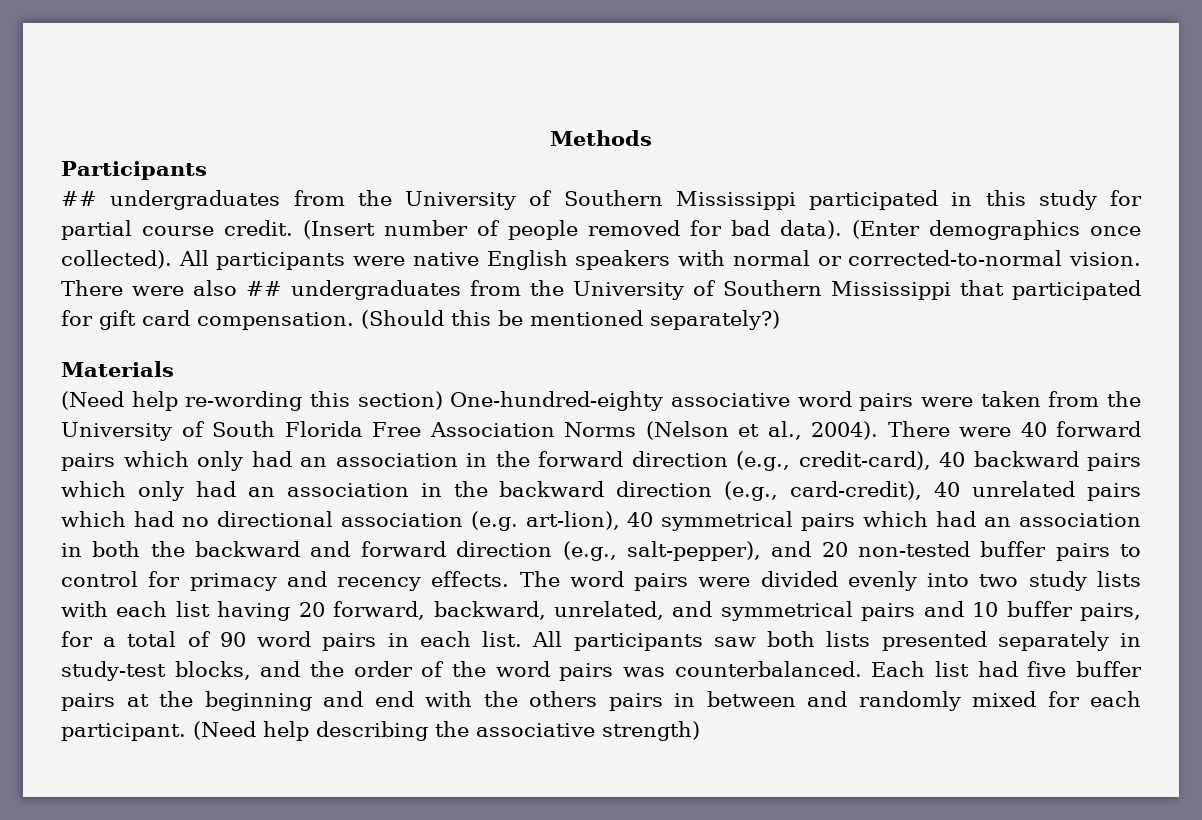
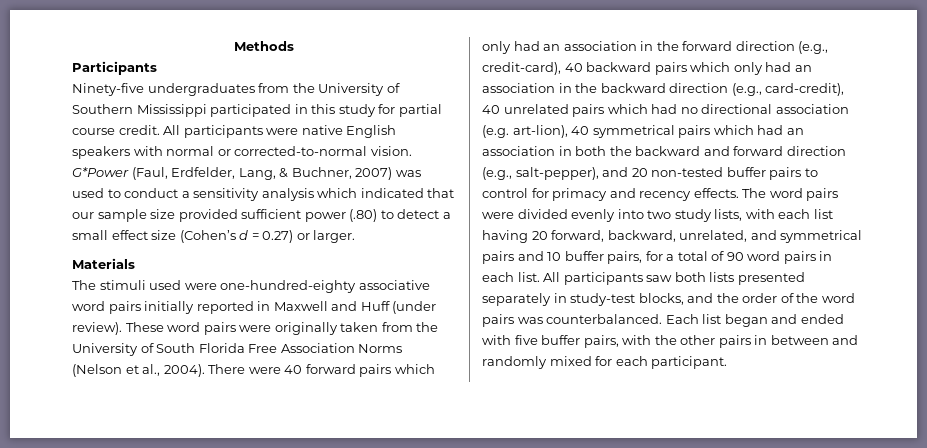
- ## undergraduates from the University of Southern Mississippi participated in this study for partial course credit.
+ Ninety-five undergraduates from the University of Southern Mississippi participated in this study for partial course credit.
- (Insert number of people removed for bad data). (Enter demographics once collected).
- There were also ## undergraduates from the University of Southern Mississippi that participated for gift card compensation. (Should this be mentioned separately?)
+ G*Power (Faul, Erdfelder, Lang, & Buchner, 2007) was used to conduct a sensitivity analysis which indicated that our sample size provided sufficient power (.80) to detect a small effect size (Cohen’s d = 0.27) or larger.
  Materials
- (Need help re-wording this section) One-hundred-eighty associative word pairs were taken from the University of South Florida Free Association Norms (Nelson et al., 2004).
+ The stimuli used were one-hundred-eighty associative word pairs initially reported in Maxwell and Huff (under review). These word pairs were originally taken from the University of South Florida Free Association Norms (Nelson et al., 2004).
- The word pairs were divided evenly into two study lists with each list having 20 forward, backward, unrelated, and symmetrical pairs and 10 buffer pairs, for a total of 90 word pairs in each list.
+ The word pairs were divided evenly into two study lists, with each list having 20 forward, backward, unrelated, and symmetrical pairs and 10 buffer pairs, for a total of 90 word pairs in each list.
- Each list had five buffer pairs at the beginning and end with the others pairs in between and randomly mixed for each participant. (Need help describing the associative strength)
+ Each list began and ended with five buffer pairs, with the other pairs in between and randomly mixed for each participant.

